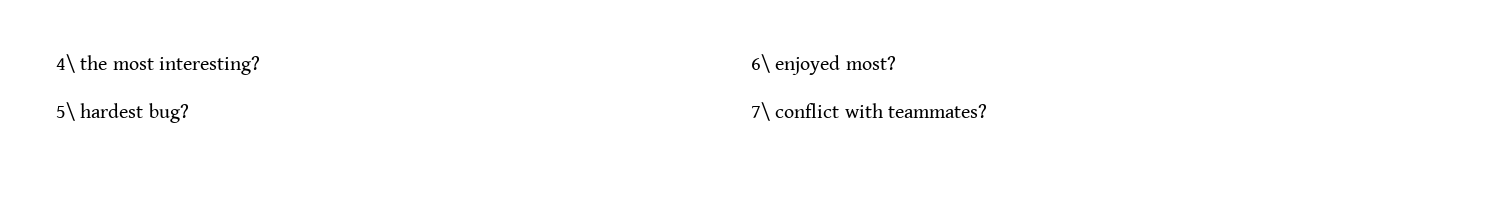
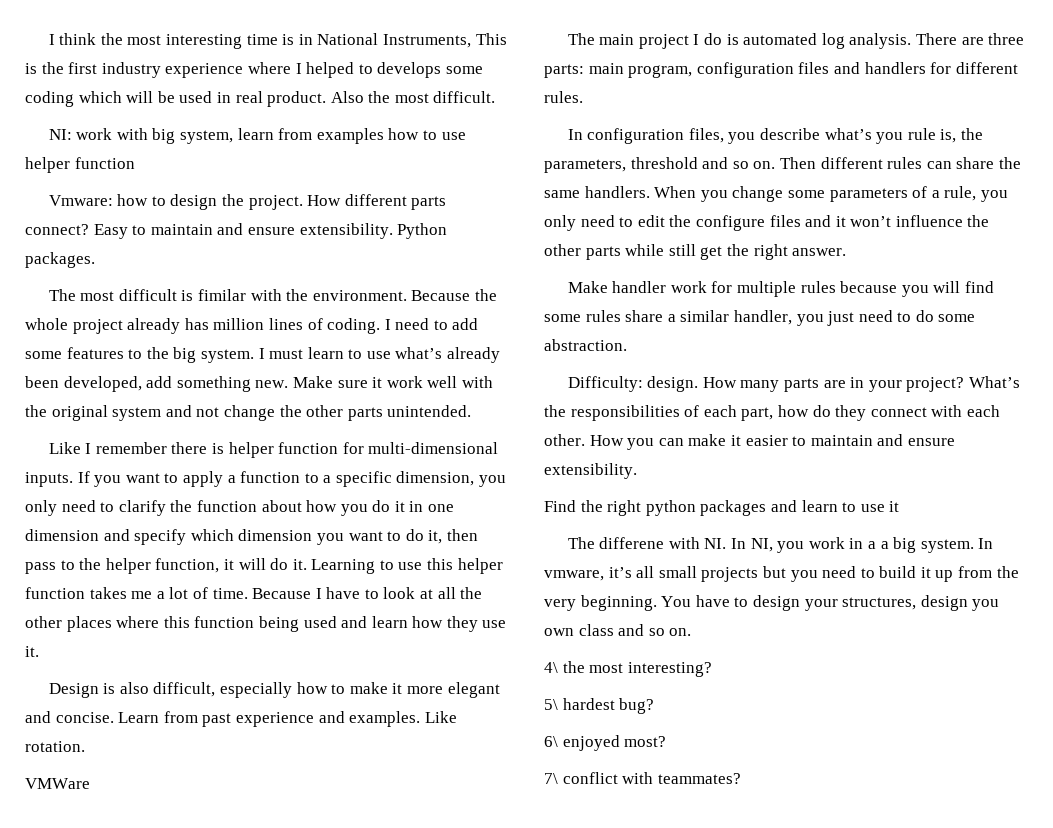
+ I think the most interesting time is in National Instruments, This is the first industry experience where I helped to develops some coding which will be used in real product. Also the most difficult.
+ NI: work with big system, learn from examples how to use helper function
+ Vmware: how to design the project. How different parts connect? Easy to maintain and ensure extensibility. Python packages.
+ The most difficult is fimilar with the environment. Because the whole project already has million lines of coding. I need to add some features to the big system. I must learn to use what’s already been developed, add something new. Make sure it work well with the original system and not change the other parts unintended.
+ Like I remember there is helper function for multi-dimensional inputs. If you want to apply a function to a specific dimension, you only need to clarify the function about how you do it in one dimension and specify which dimension you want to do it, then pass to the helper function, it will do it. Learning to use this helper function takes me a lot of time. Because I have to look at all the other places where this function being used and learn how they use it.
+ Design is also difficult, especially how to make it more elegant and concise. Learn from past experience and examples. Like rotation.
+ VMWare
+ The main project I do is automated log analysis. There are three parts: main program, configuration files and handlers for different rules.
+ In configuration files, you describe what’s you rule is, the parameters, threshold and so on. Then different rules can share the same handlers. When you change some parameters of a rule, you only need to edit the configure files and it won’t influence the other parts while still get the right answer.
+ Make handler work for multiple rules because you will find some rules share a similar handler, you just need to do some abstraction.
+ Difficulty: design. How many parts are in your project? What’s the responsibilities of each part, how do they connect with each other. How you can make it easier to maintain and ensure extensibility.
+ Find the right python packages and learn to use it
+ The differene with NI. In NI, you work in a a big system. In vmware, it’s all small projects but you need to build it up from the very beginning. You have to design your structures, design you own class and so on.

